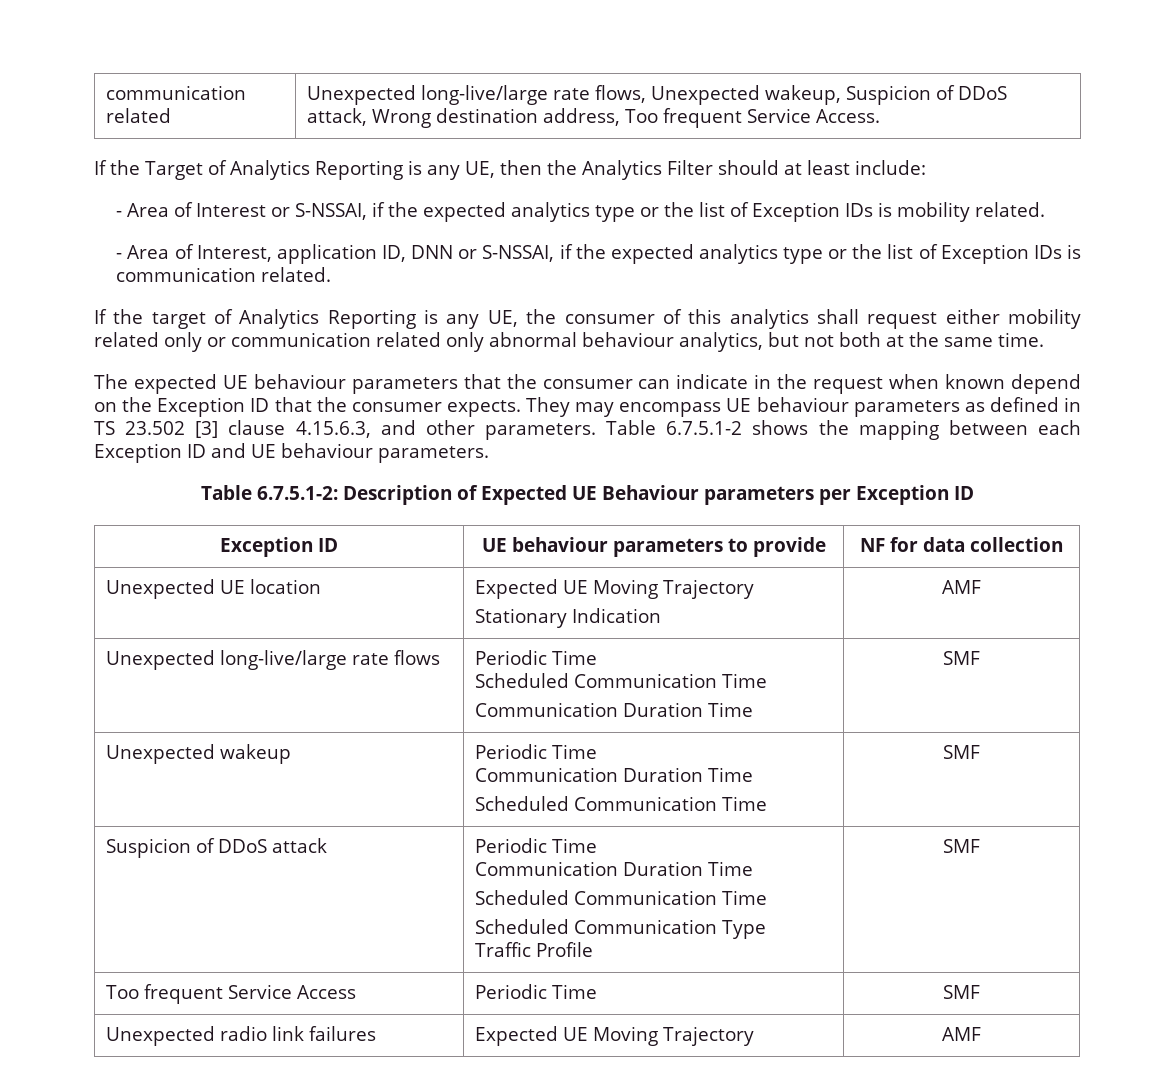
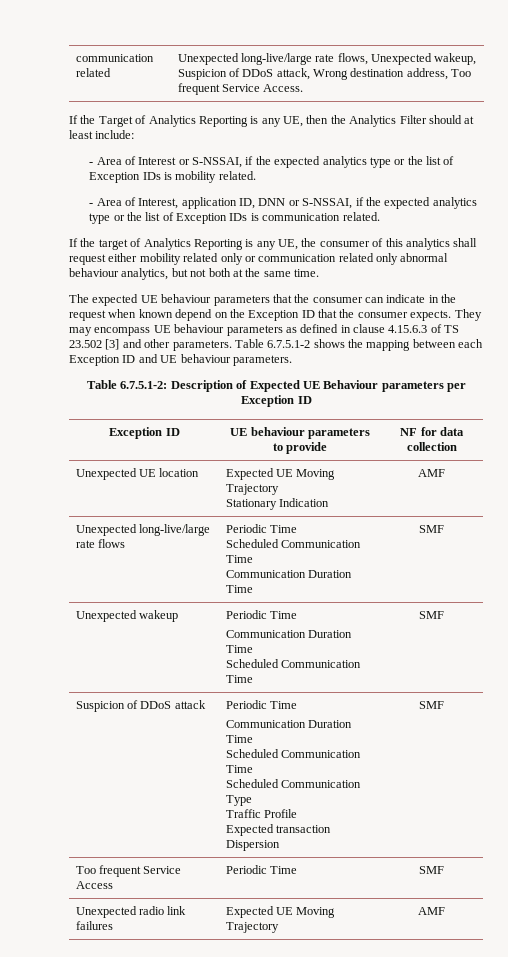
- They may encompass UE behaviour parameters as defined in TS 23.502 [3] clause 4.15.6.3, and other parameters.
+ They may encompass UE behaviour parameters as defined in clause 4.15.6.3 of TS 23.502 [3] and other parameters.
  Suspicion of DDoS attack | Periodic Time
  Communication Duration Time
  Scheduled Communication Time
  Scheduled Communication Type
- Traffic Profile | SMF
+ Traffic Profile
+ Expected transaction Dispersion | SMF

